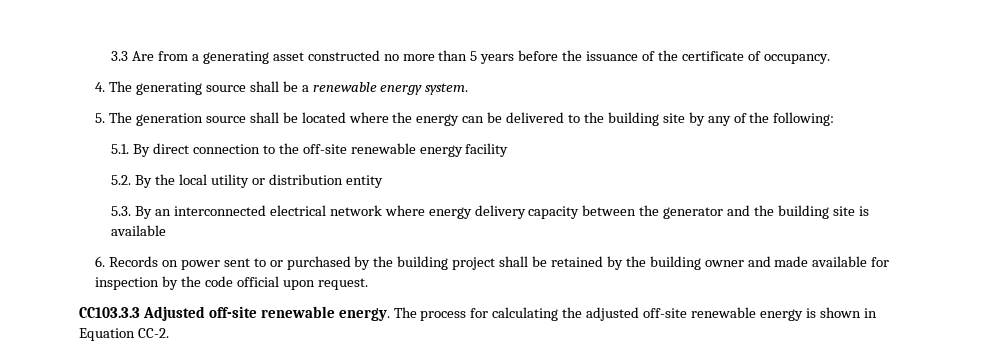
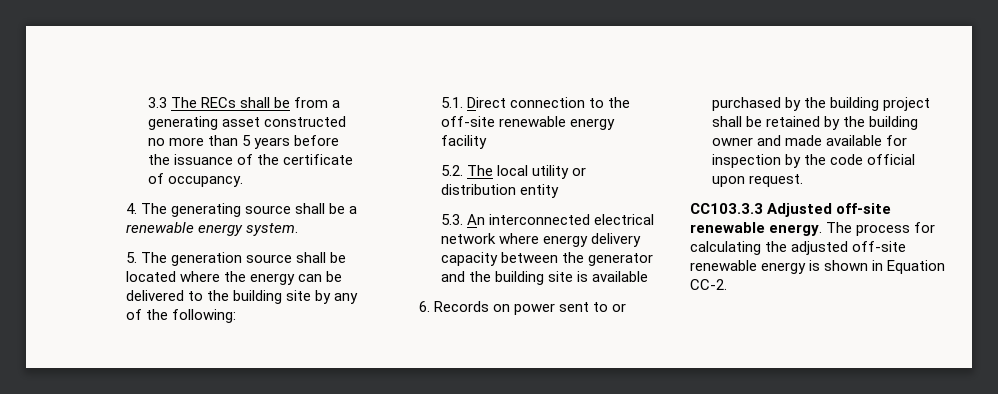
- 3.3 Are from a generating asset constructed no more than 5 years before the issuance of the certificate of occupancy.
+ 3.3 The RECs shall be from a generating asset constructed no more than 5 years before the issuance of the certificate of occupancy.
- 5.1. By direct connection to the off-site renewable energy facility
+ 5.1. Direct connection to the off-site renewable energy facility
- 5.2. By the local utility or distribution entity
+ 5.2. The local utility or distribution entity
- 5.3. By an interconnected electrical network where energy delivery capacity between the generator and the building site is available
+ 5.3. An interconnected electrical network where energy delivery capacity between the generator and the building site is available

